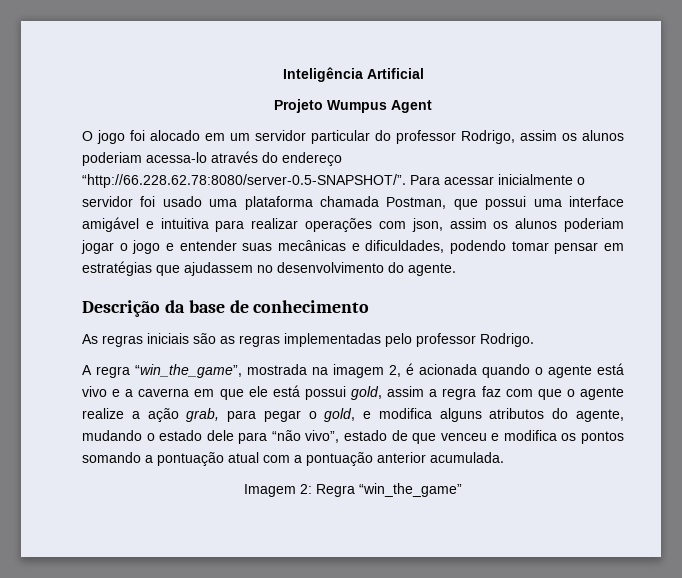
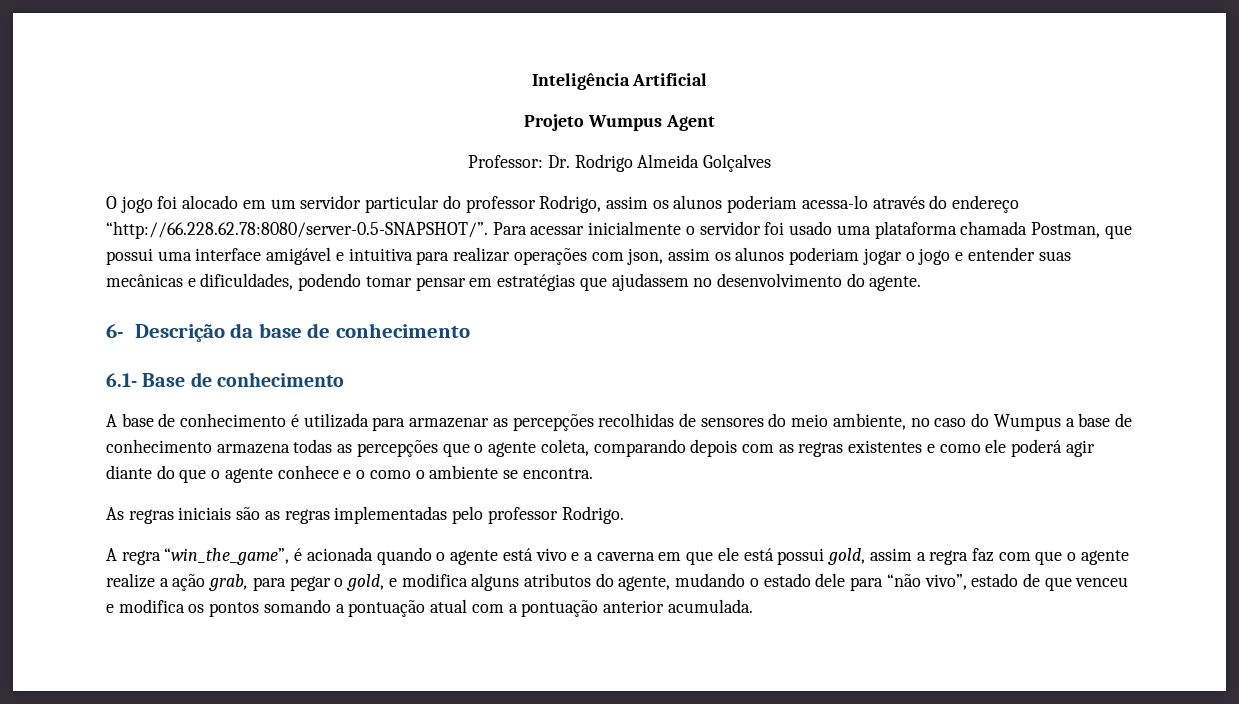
+ Professor: Dr. Rodrigo Almeida Golçalves
- Descrição da base de conhecimento
+ 6- Descrição da base de conhecimento
+ 6.1- Base de conhecimento
+ A base de conhecimento é utilizada para armazenar as percepções recolhidas de sensores do meio ambiente, no caso do Wumpus a base de conhecimento armazena todas as percepções que o agente coleta, comparando depois com as regras existentes e como ele poderá agir diante do que o agente conhece e o como o ambiente se encontra.
- A regra “win_the_game”, mostrada na imagem 2, é acionada quando o agente está vivo e a caverna em que ele está possui gold, assim a regra faz com que o agente realize a ação grab, para pegar o gold, e modifica alguns atributos do agente, mudando o estado dele para “não vivo”, estado de que venceu e modifica os pontos somando a pontuação atual com a pontuação anterior acumulada.
+ A regra “win_the_game”, é acionada quando o agente está vivo e a caverna em que ele está possui gold, assim a regra faz com que o agente realize a ação grab, para pegar o gold, e modifica alguns atributos do agente, mudando o estado dele para “não vivo”, estado de que venceu e modifica os pontos somando a pontuação atual com a pontuação anterior acumulada.
- Imagem 2: Regra “win_the_game”

